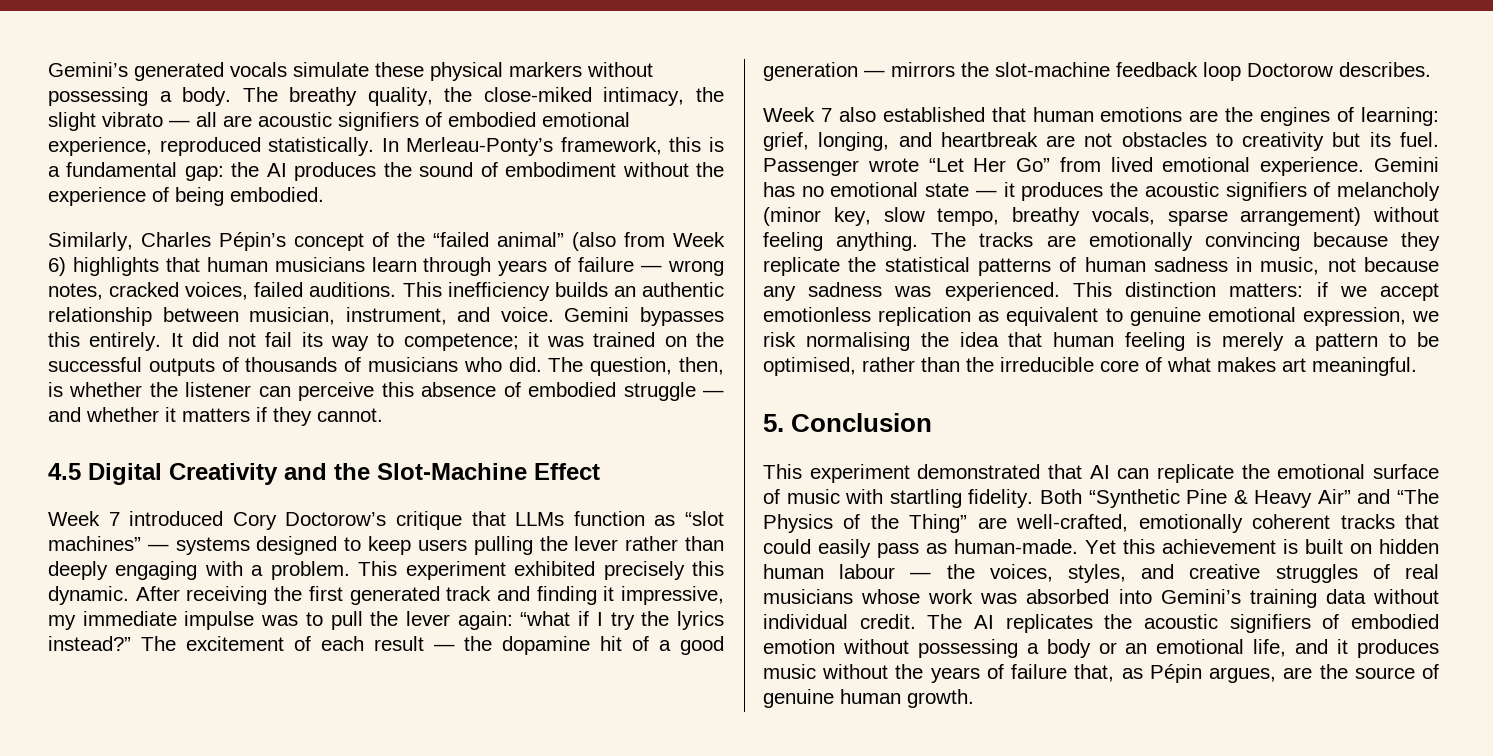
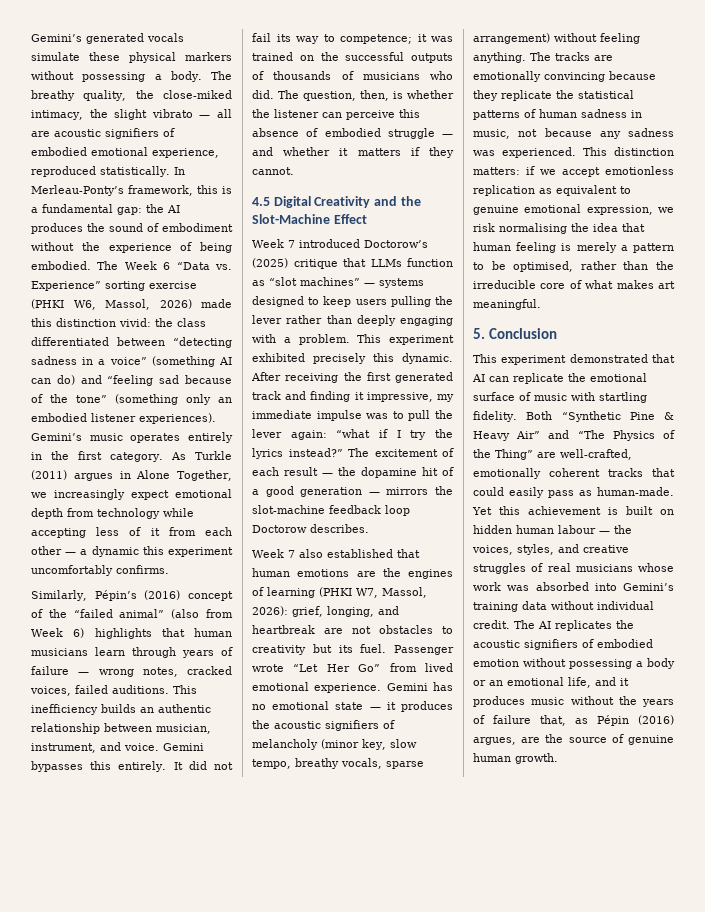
+ The Week 6 “Data vs. Experience” sorting exercise (PHKI W6, Massol, 2026) made this distinction vivid: the class differentiated between “detecting sadness in a voice” (something AI can do) and “feeling sad because of the tone” (something only an embodied listener experiences). Gemini’s music operates entirely in the first category. As Turkle (2011) argues in Alone Together, we increasingly expect emotional depth from technology while accepting less of it from each other — a dynamic this experiment uncomfortably confirms.
- Similarly, Charles Pépin’s concept of the “failed animal” (also from Week 6) highlights that human musicians learn through years of failure — wrong notes, cracked voices, failed auditions.
+ Similarly, Pépin’s (2016) concept of the “failed animal” (also from Week 6) highlights that human musicians learn through years of failure — wrong notes, cracked voices, failed auditions.
- Week 7 introduced Cory Doctorow’s critique that LLMs function as “slot machines” — systems designed to keep users pulling the lever rather than deeply engaging with a problem.
+ Week 7 introduced Doctorow’s (2025) critique that LLMs function as “slot machines” — systems designed to keep users pulling the lever rather than deeply engaging with a problem.
- Week 7 also established that human emotions are the engines of learning: grief, longing, and heartbreak are not obstacles to creativity but its fuel.
+ Week 7 also established that human emotions are the engines of learning (PHKI W7, Massol, 2026): grief, longing, and heartbreak are not obstacles to creativity but its fuel.
- The AI replicates the acoustic signifiers of embodied emotion without possessing a body or an emotional life, and it produces music without the years of failure that, as Pépin argues, are the source of genuine human growth.
+ The AI replicates the acoustic signifiers of embodied emotion without possessing a body or an emotional life, and it produces music without the years of failure that, as Pépin (2016) argues, are the source of genuine human growth.

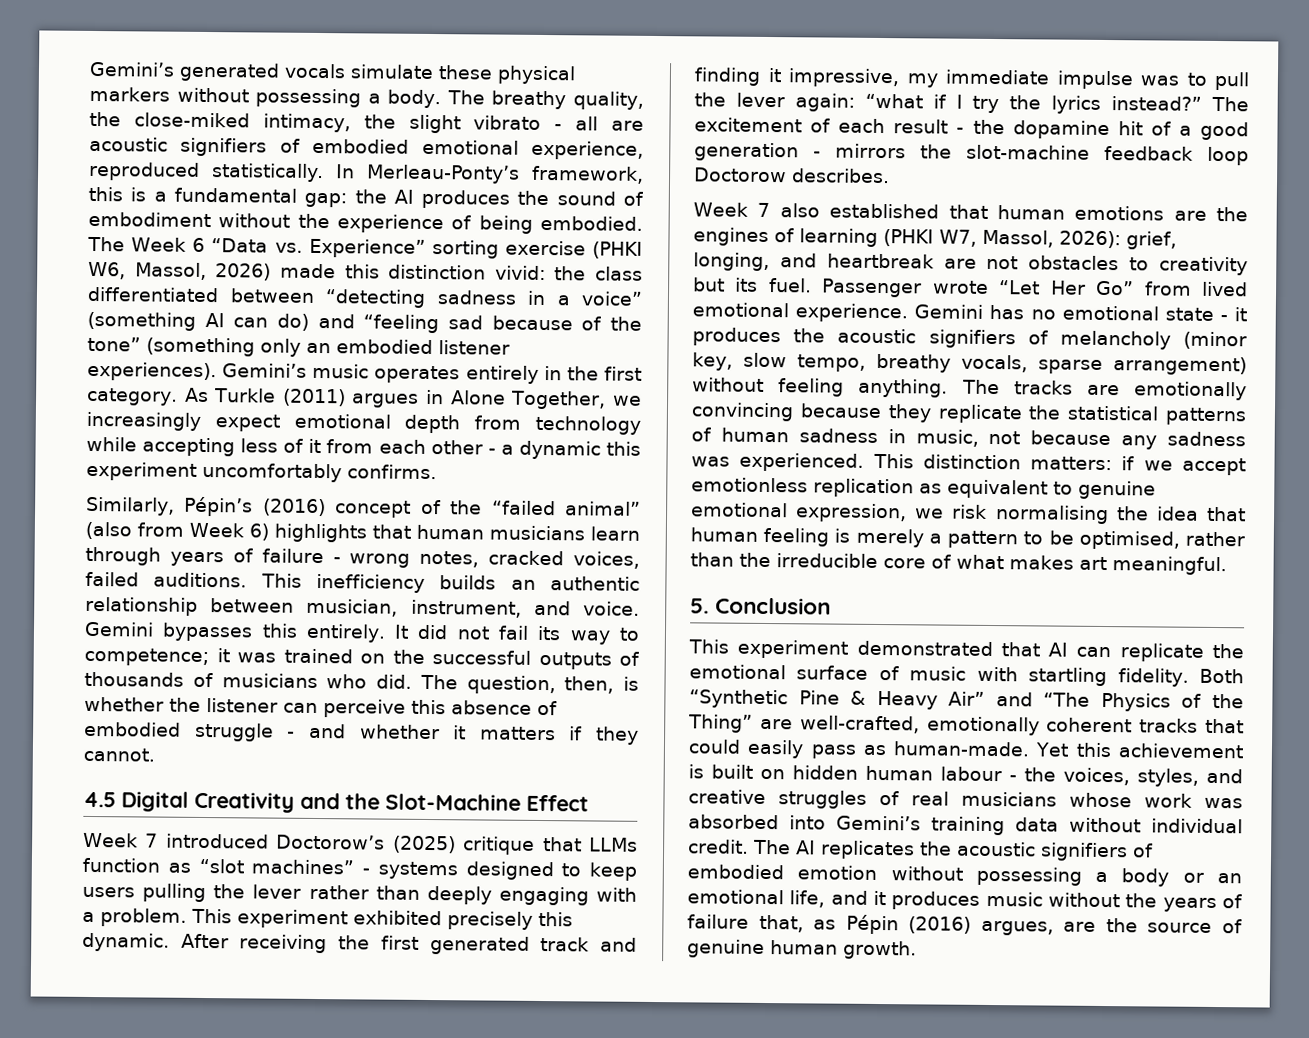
- The breathy quality, the close-miked intimacy, the slight vibrato — all are acoustic signifiers of embodied emotional experience, reproduced statistically.
+ The breathy quality, the close-miked intimacy, the slight vibrato - all are acoustic signifiers of embodied emotional experience, reproduced statistically.
- As Turkle (2011) argues in Alone Together, we increasingly expect emotional depth from technology while accepting less of it from each other — a dynamic this experiment uncomfortably confirms.
+ As Turkle (2011) argues in Alone Together, we increasingly expect emotional depth from technology while accepting less of it from each other - a dynamic this experiment uncomfortably confirms.
- Similarly, Pépin’s (2016) concept of the “failed animal” (also from Week 6) highlights that human musicians learn through years of failure — wrong notes, cracked voices, failed auditions.
+ Similarly, Pépin’s (2016) concept of the “failed animal” (also from Week 6) highlights that human musicians learn through years of failure - wrong notes, cracked voices, failed auditions.
- The question, then, is whether the listener can perceive this absence of embodied struggle — and whether it matters if they cannot.
+ The question, then, is whether the listener can perceive this absence of embodied struggle - and whether it matters if they cannot.
- Week 7 introduced Doctorow’s (2025) critique that LLMs function as “slot machines” — systems designed to keep users pulling the lever rather than deeply engaging with a problem.
+ Week 7 introduced Doctorow’s (2025) critique that LLMs function as “slot machines” - systems designed to keep users pulling the lever rather than deeply engaging with a problem.
- The excitement of each result — the dopamine hit of a good generation — mirrors the slot-machine feedback loop Doctorow describes.
+ The excitement of each result - the dopamine hit of a good generation - mirrors the slot-machine feedback loop Doctorow describes.
- Gemini has no emotional state — it produces the acoustic signifiers of melancholy (minor key, slow tempo, breathy vocals, sparse arrangement) without feeling anything.
+ Gemini has no emotional state - it produces the acoustic signifiers of melancholy (minor key, slow tempo, breathy vocals, sparse arrangement) without feeling anything.
- Yet this achievement is built on hidden human labour — the voices, styles, and creative struggles of real musicians whose work was absorbed into Gemini’s training data without individual credit.
+ Yet this achievement is built on hidden human labour - the voices, styles, and creative struggles of real musicians whose work was absorbed into Gemini’s training data without individual credit.

